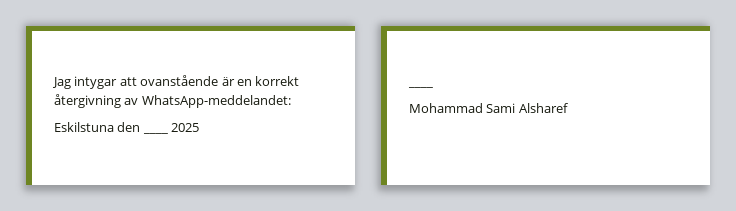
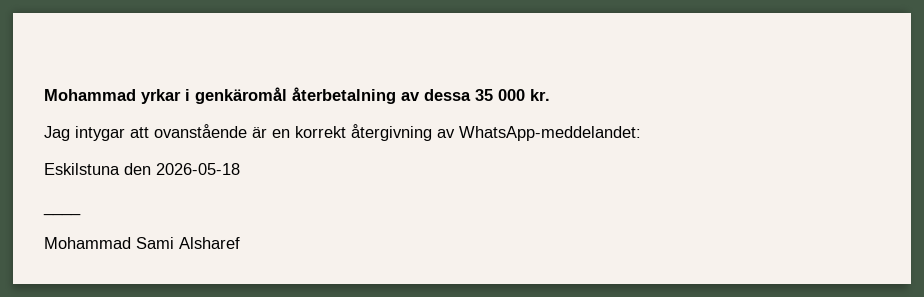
+ Mohammad yrkar i genkäromål återbetalning av dessa 35 000 kr.
- Eskilstuna den ____ 2025
+ Eskilstuna den 2026-05-18

